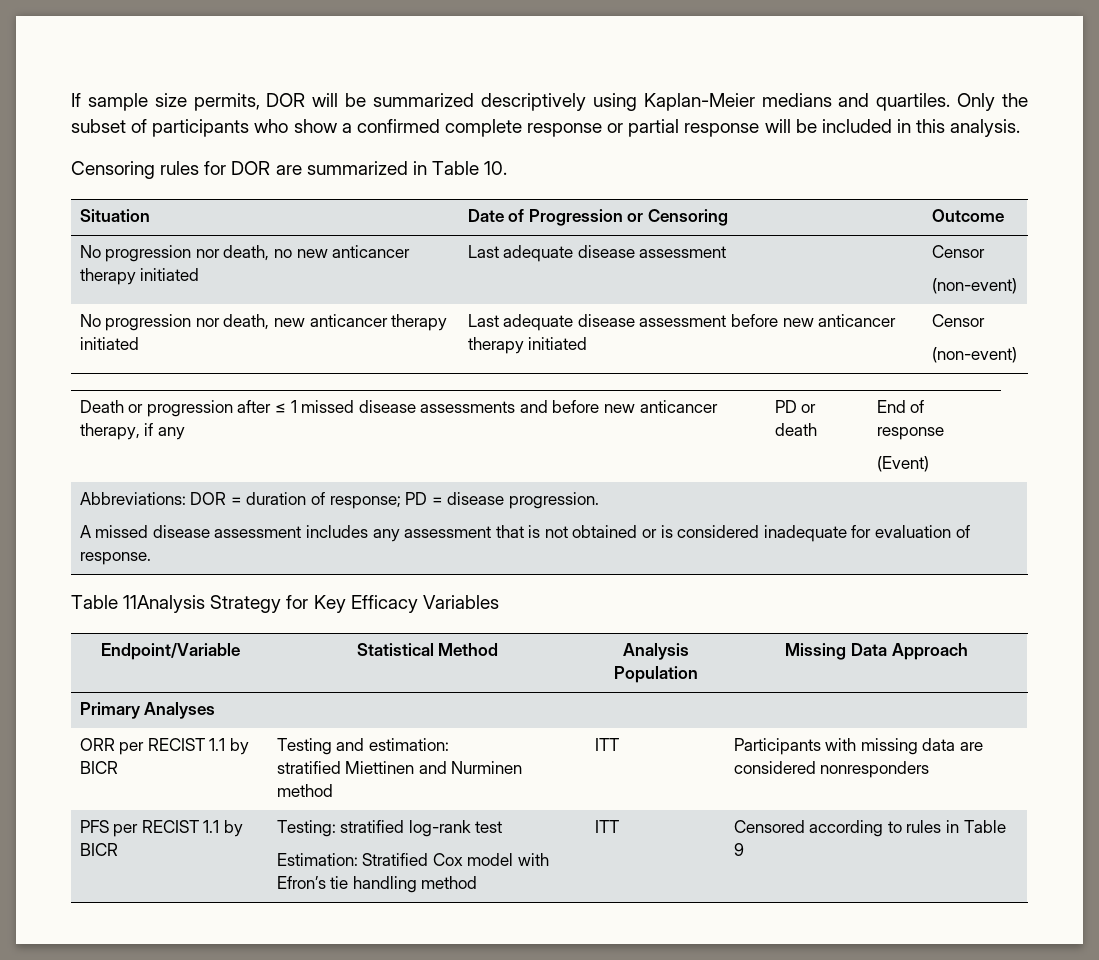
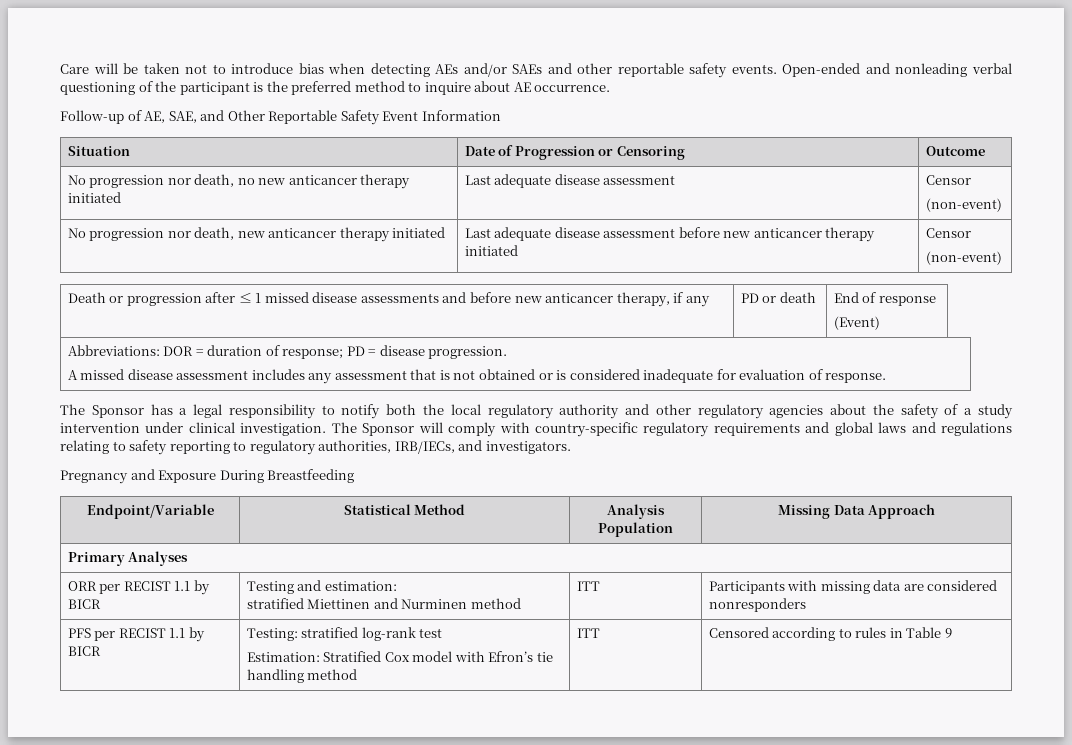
- If sample size permits, DOR will be summarized descriptively using Kaplan-Meier medians and quartiles. Only the subset of participants who show a confirmed complete response or partial response will be included in this analysis.
- Censoring rules for DOR are summarized in Table 10.
+ Care will be taken not to introduce bias when detecting AEs and/or SAEs and other reportable safety events. Open-ended and nonleading verbal questioning of the participant is the preferred method to inquire about AE occurrence.
+ Follow-up of AE, SAE, and Other Reportable Safety Event Information
- Table 11Analysis Strategy for Key Efficacy Variables
+ The Sponsor has a legal responsibility to notify both the local regulatory authority and other regulatory agencies about the safety of a study intervention under clinical investigation. The Sponsor will comply with country-specific regulatory requirements and global laws and regulations relating to safety reporting to regulatory authorities, IRB/IECs, and investigators.
+ Pregnancy and Exposure During Breastfeeding

